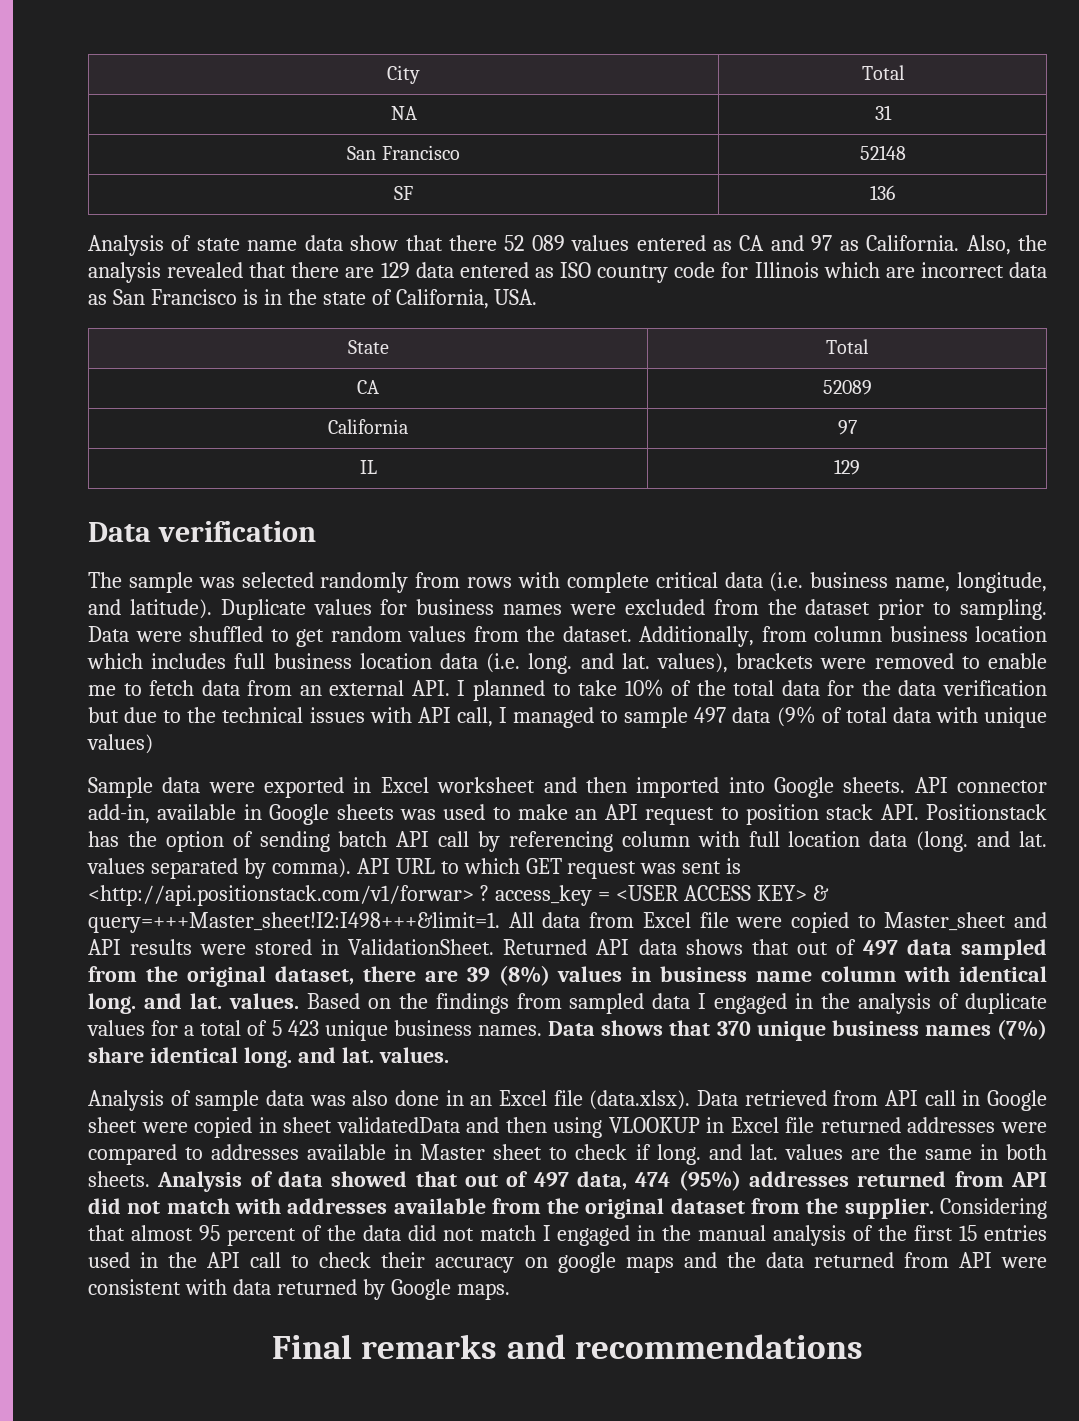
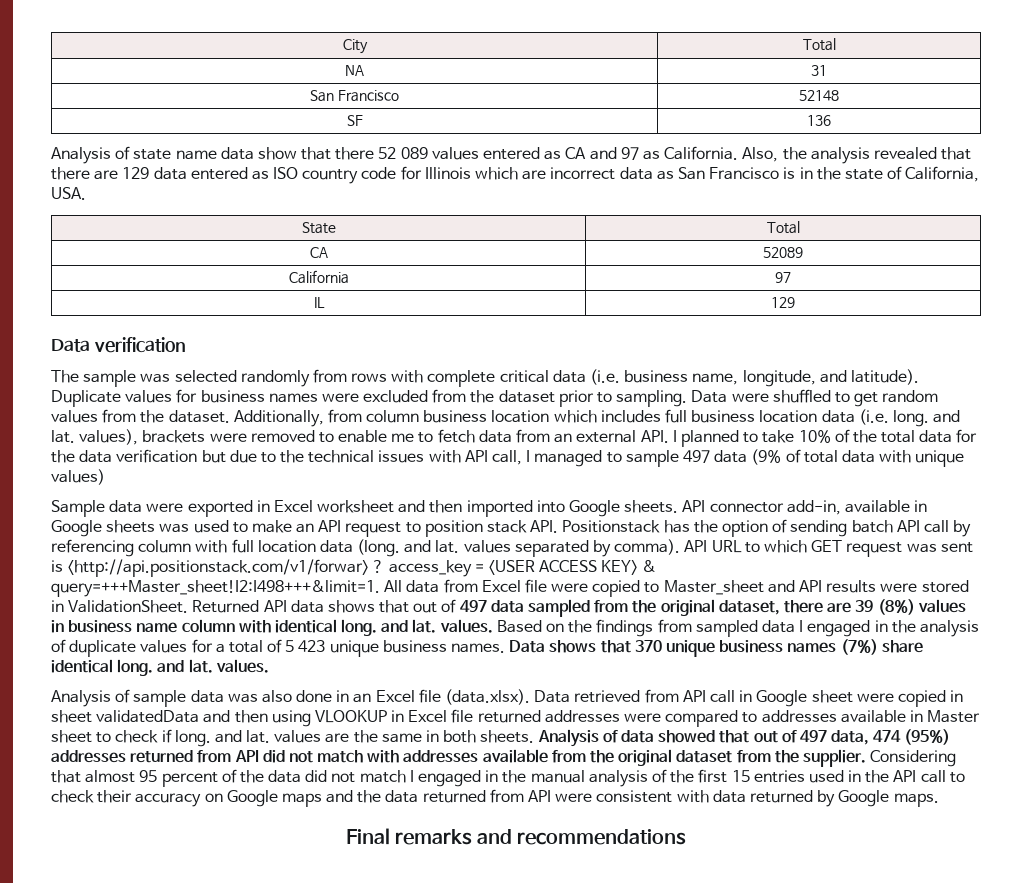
- Considering that almost 95 percent of the data did not match I engaged in the manual analysis of the first 15 entries used in the API call to check their accuracy on google maps and the data returned from API were consistent with data returned by Google maps.
+ Considering that almost 95 percent of the data did not match I engaged in the manual analysis of the first 15 entries used in the API call to check their accuracy on Google maps and the data returned from API were consistent with data returned by Google maps.

